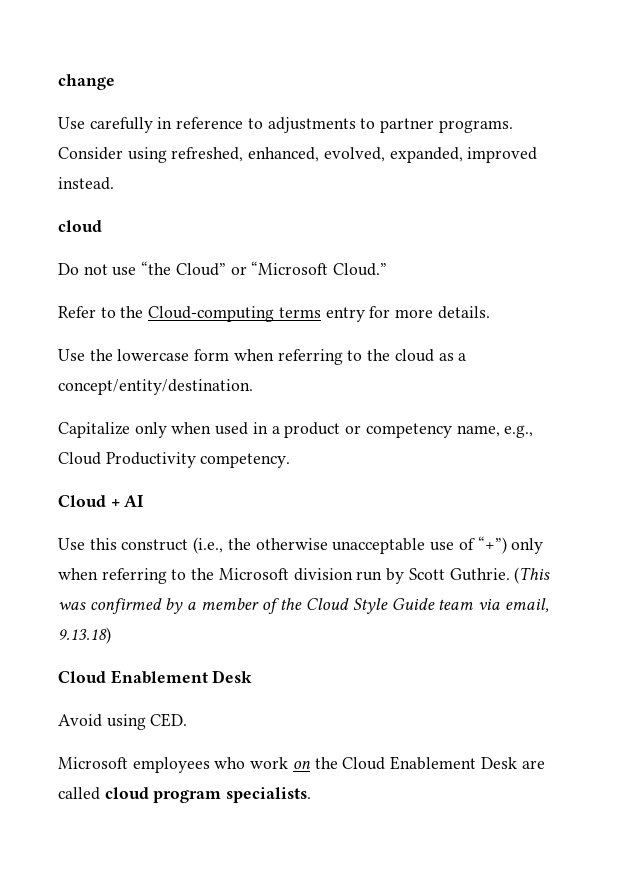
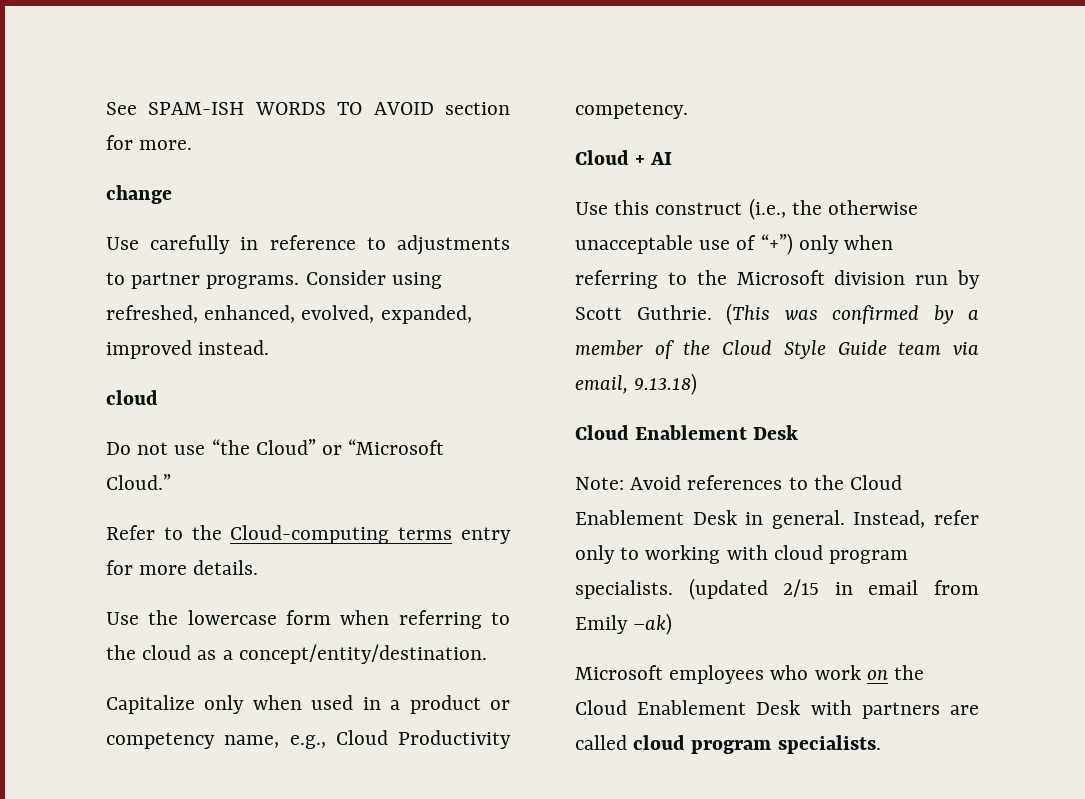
+ See SPAM-ISH WORDS TO AVOID section for more.
- Avoid using CED.
+ Note: Avoid references to the Cloud Enablement Desk in general. Instead, refer only to working with cloud program specialists. (updated 2/15 in email from Emily –ak)
- Microsoft employees who work on the Cloud Enablement Desk are called cloud program specialists.
+ Microsoft employees who work on the Cloud Enablement Desk with partners are called cloud program specialists.

